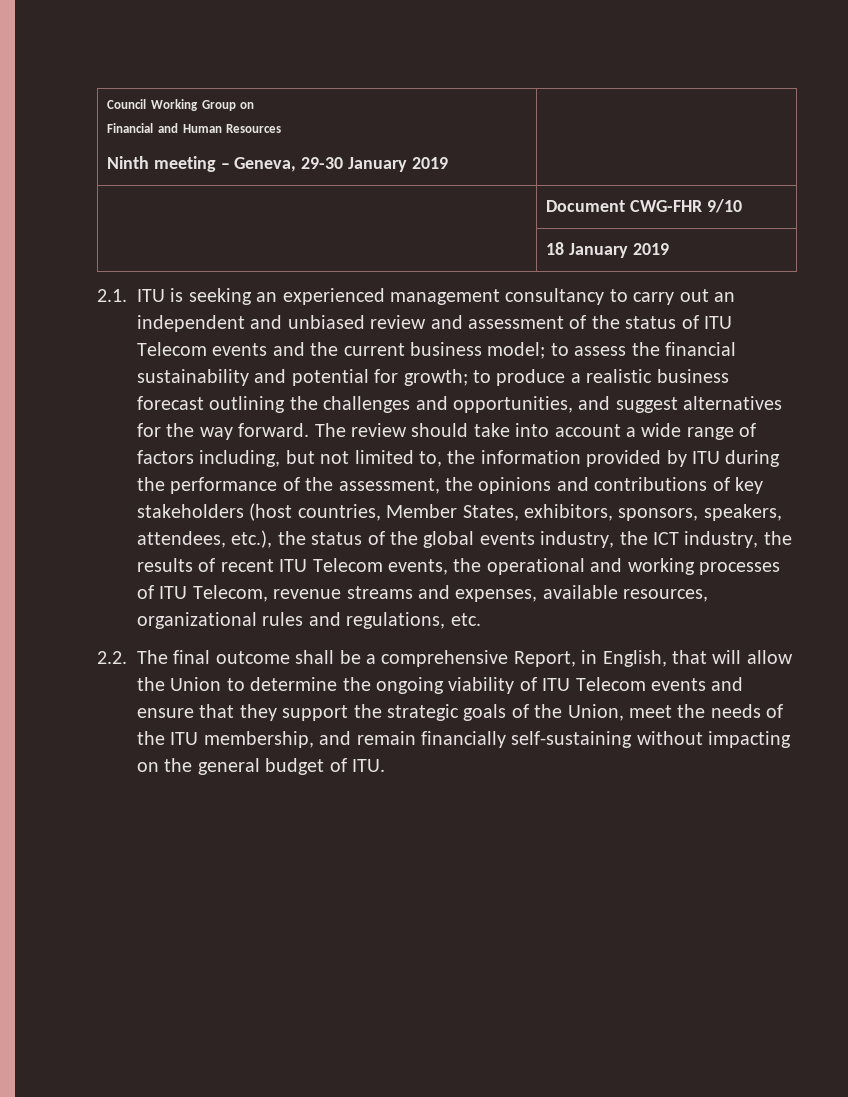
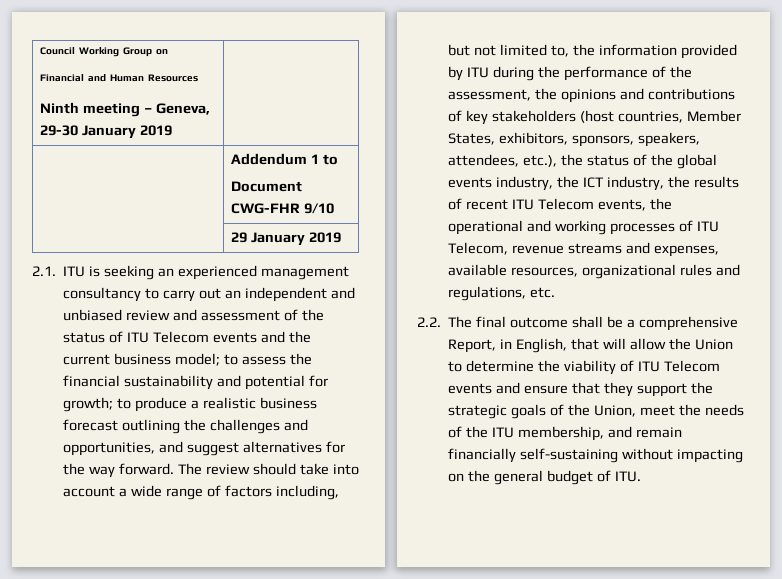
- | Document CWG-FHR 9/10
+ | Addendum 1 to
+ Document CWG-FHR 9/10
- | 18 January 2019
+ | 29 January 2019
- 2.2. The final outcome shall be a comprehensive Report, in English, that will allow the Union to determine the ongoing viability of ITU Telecom events and ensure that they support the strategic goals of the Union, meet the needs of the ITU membership, and remain financially self-sustaining without impacting on the general budget of ITU.
+ 2.2. The final outcome shall be a comprehensive Report, in English, that will allow the Union to determine the viability of ITU Telecom events and ensure that they support the strategic goals of the Union, meet the needs of the ITU membership, and remain financially self-sustaining without impacting on the general budget of ITU.

